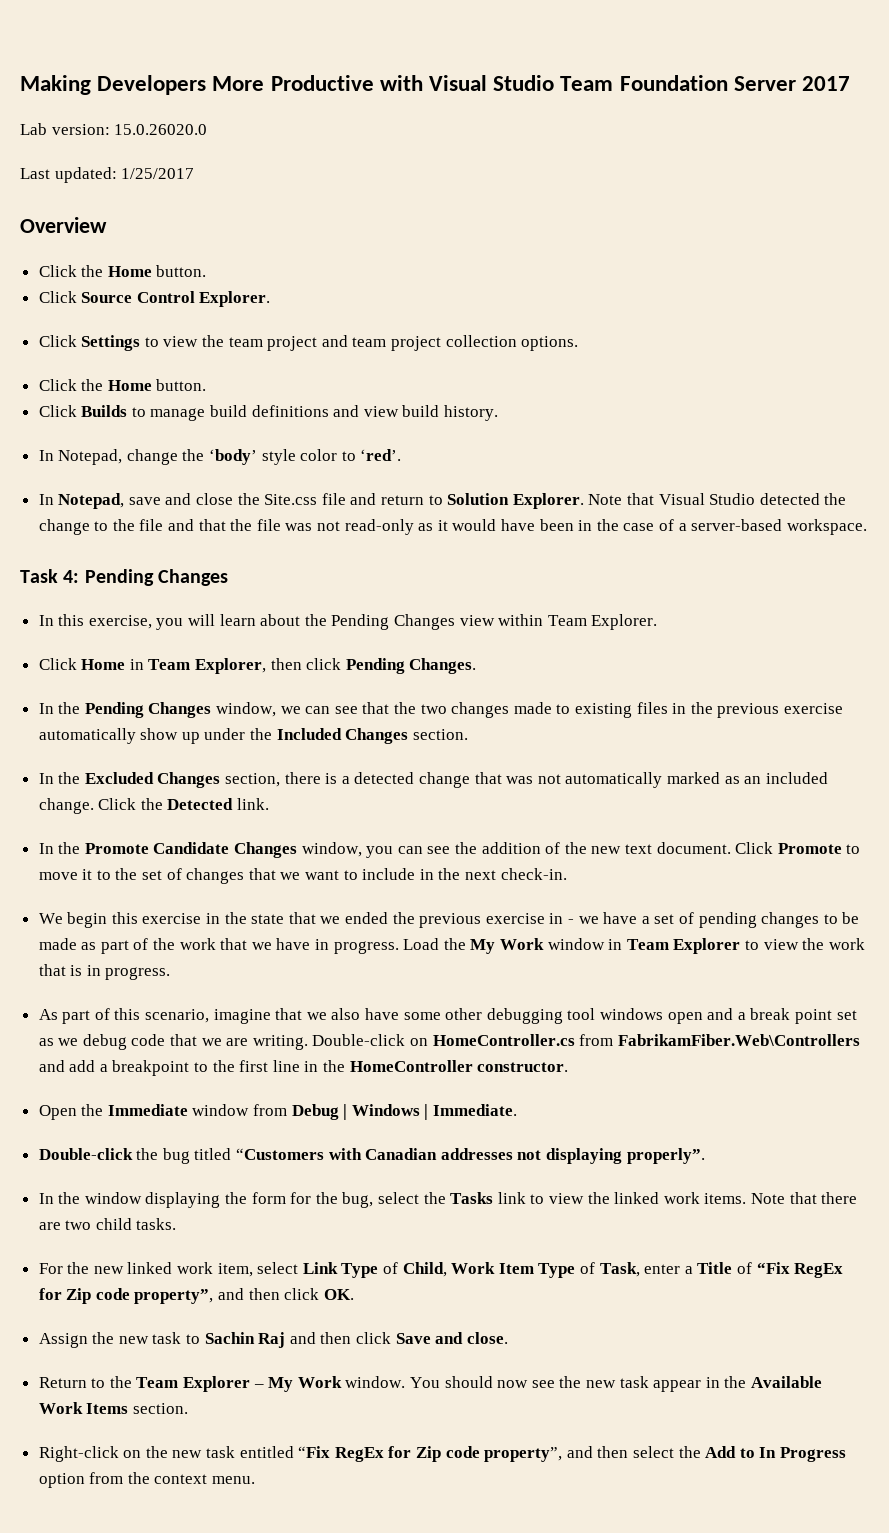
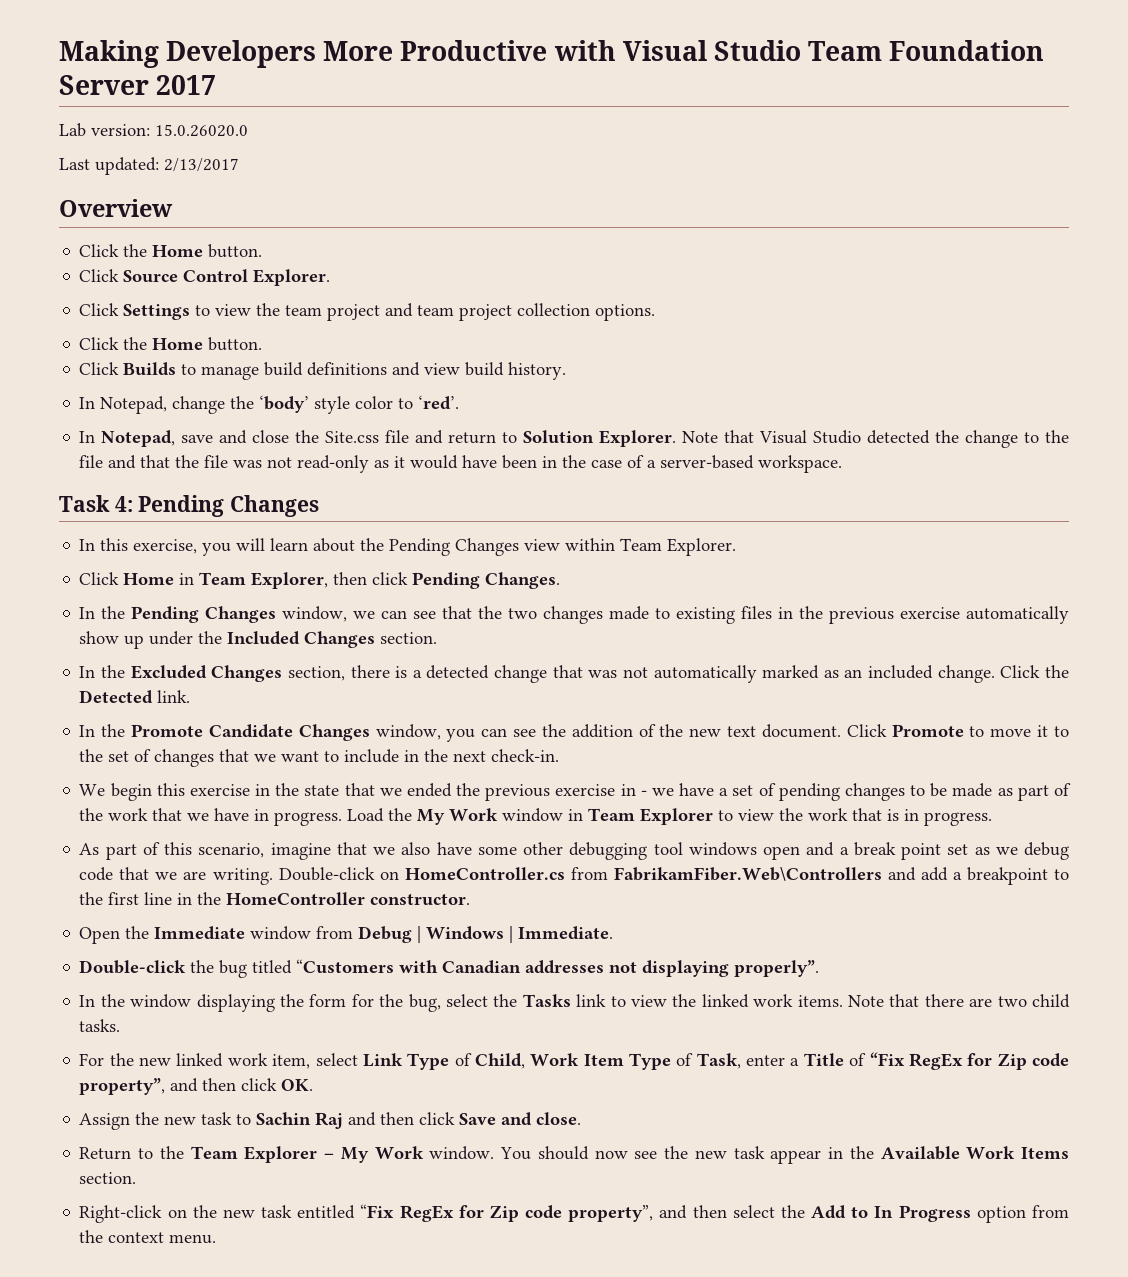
- Last updated: 1/25/2017
+ Last updated: 2/13/2017

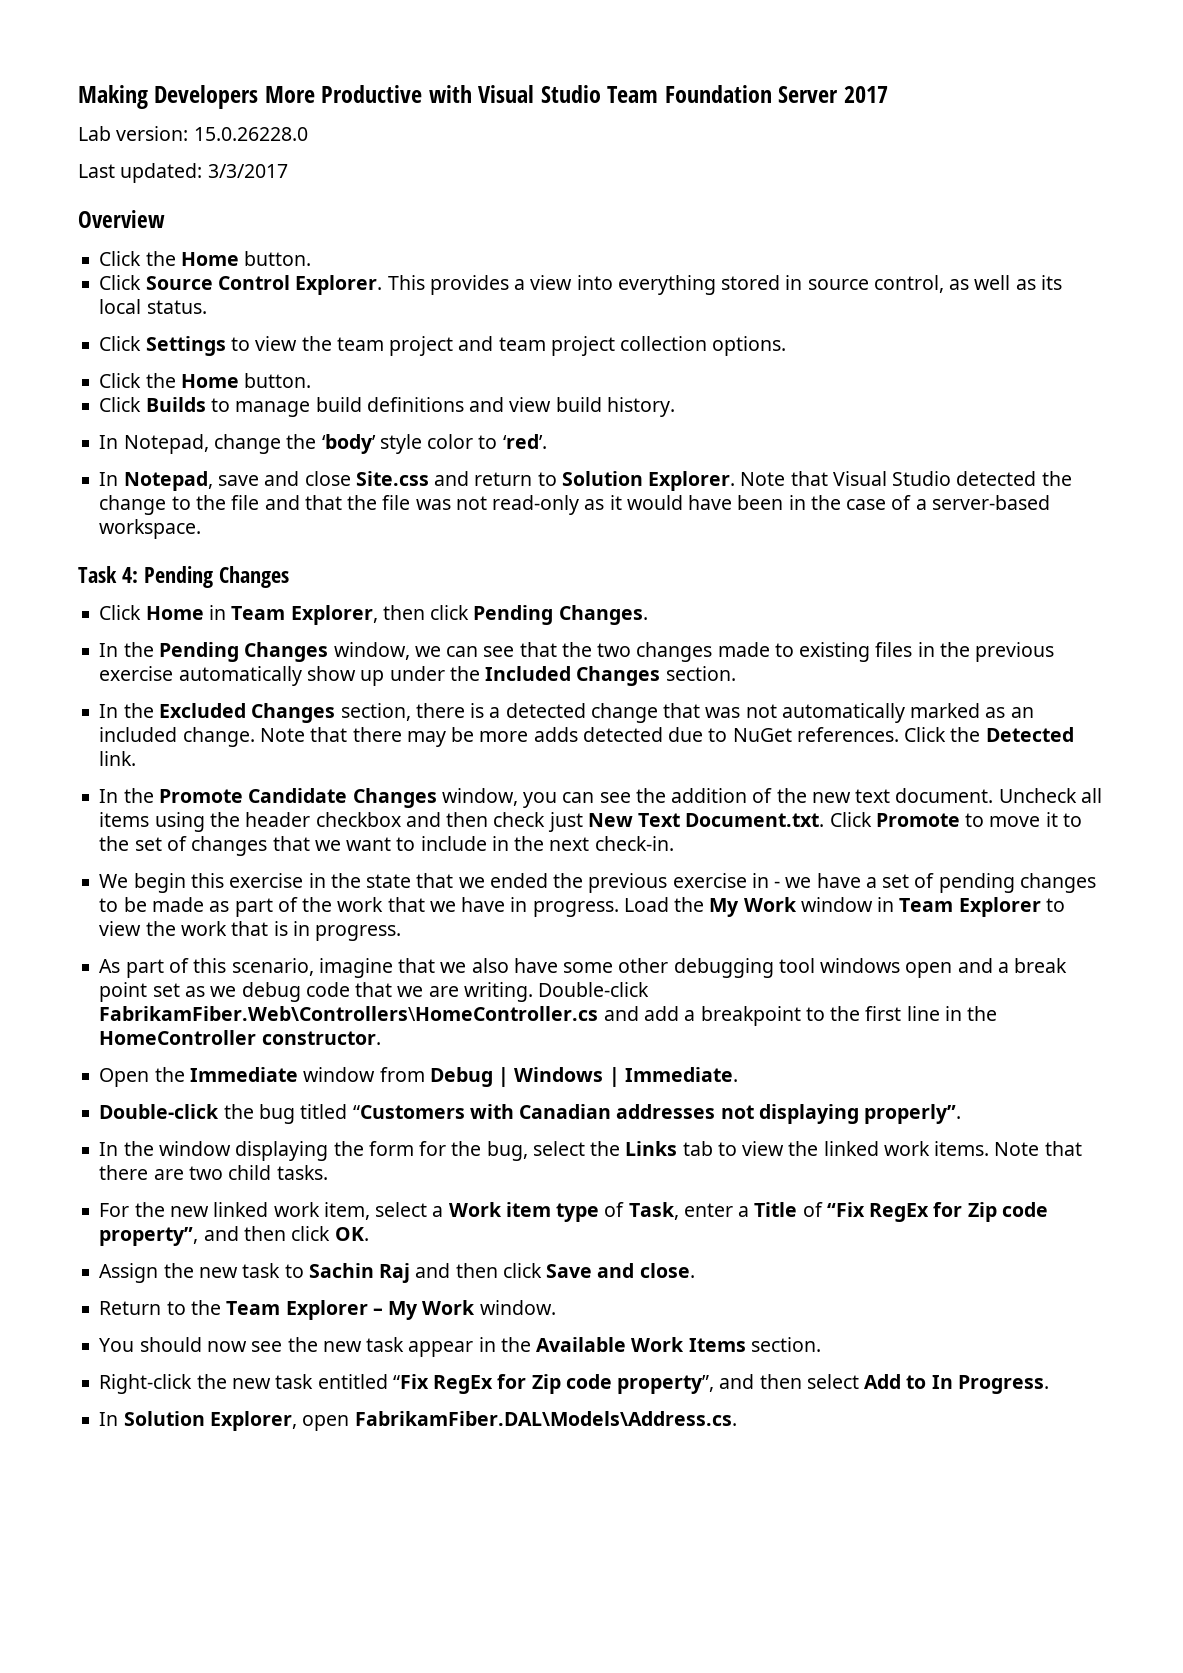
- Lab version: 15.0.26020.0
+ Lab version: 15.0.26228.0
- Last updated: 2/13/2017
+ Last updated: 3/3/2017
+ This provides a view into everything stored in source control, as well as its local status.
- In Notepad, save and close the Site.css file and return to Solution Explorer.
+ In Notepad, save and close Site.css and return to Solution Explorer.
- In this exercise, you will learn about the Pending Changes view within Team Explorer.
+ Note that there may be more adds detected due to NuGet references.
- Click Promote to move it to the set of changes that we want to include in the next check-in.
+ Uncheck all items using the header checkbox and then check just New Text Document.txt. Click Promote to move it to the set of changes that we want to include in the next check-in.
- Double-click on HomeController.cs from FabrikamFiber.Web\Controllers and add a breakpoint to the first line in the HomeController constructor.
+ Double-click FabrikamFiber.Web\Controllers\HomeController.cs and add a breakpoint to the first line in the HomeController constructor.
- In the window displaying the form for the bug, select the Tasks link to view the linked work items.
+ In the window displaying the form for the bug, select the Links tab to view the linked work items.
- For the new linked work item, select Link Type of Child, Work Item Type of Task, enter a Title of “Fix RegEx for Zip code property”, and then click OK.
+ For the new linked work item, select a Work item type of Task, enter a Title of “Fix RegEx for Zip code property”, and then click OK.
- Return to the Team Explorer – My Work window. You should now see the new task appear in the Available Work Items section.
+ Return to the Team Explorer – My Work window.
+ You should now see the new task appear in the Available Work Items section.
- Right-click on the new task entitled “Fix RegEx for Zip code property”, and then select the Add to In Progress option from the context menu.
+ Right-click the new task entitled “Fix RegEx for Zip code property”, and then select Add to In Progress.
+ In Solution Explorer, open FabrikamFiber.DAL\Models\Address.cs.

